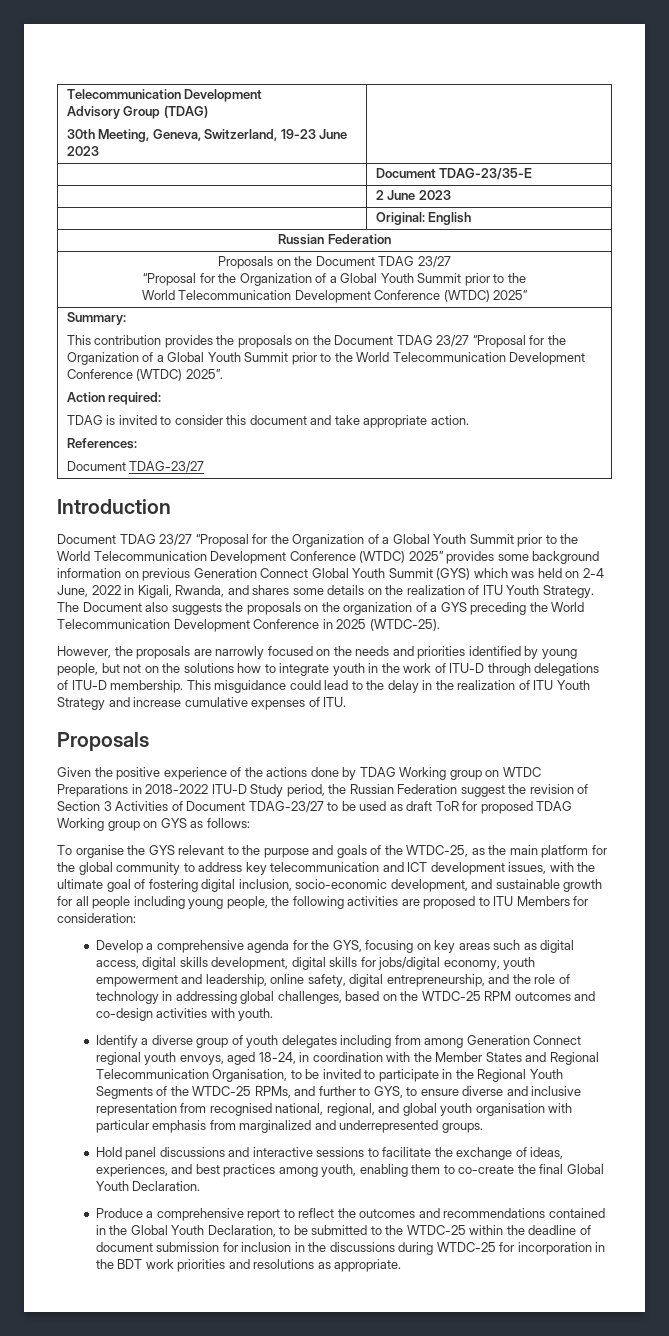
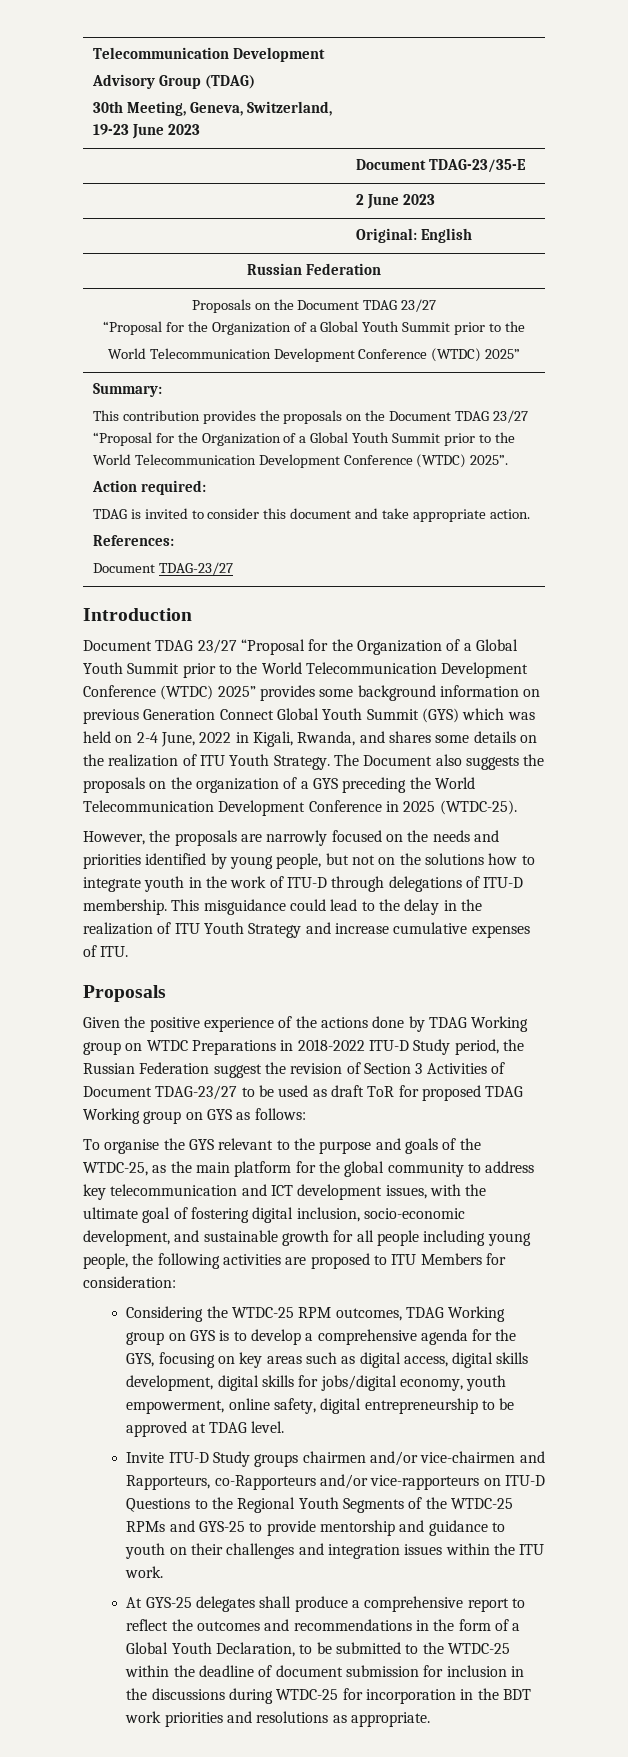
- Develop a comprehensive agenda for the GYS, focusing on key areas such as digital access, digital skills development, digital skills for jobs/digital economy, youth empowerment and leadership, online safety, digital entrepreneurship, and the role of technology in addressing global challenges, based on the WTDC-25 RPM outcomes and co-design activities with youth.
- Identify a diverse group of youth delegates including from among Generation Connect regional youth envoys, aged 18-24, in coordination with the Member States and Regional Telecommunication Organisation, to be invited to participate in the Regional Youth Segments of the WTDC-25 RPMs, and further to GYS, to ensure diverse and inclusive representation from recognised national, regional, and global youth organisation with particular emphasis from marginalized and underrepresented groups.
- Hold panel discussions and interactive sessions to facilitate the exchange of ideas, experiences, and best practices among youth, enabling them to co-create the final Global Youth Declaration.
- Produce a comprehensive report to reflect the outcomes and recommendations contained in the Global Youth Declaration, to be submitted to the WTDC-25 within the deadline of document submission for inclusion in the discussions during WTDC-25 for incorporation in the BDT work priorities and resolutions as appropriate.
+ Considering the WTDC-25 RPM outcomes, TDAG Working group on GYS is to develop a comprehensive agenda for the GYS, focusing on key areas such as digital access, digital skills development, digital skills for jobs/digital economy, youth empowerment, online safety, digital entrepreneurship to be approved at TDAG level.
+ Invite ITU-D Study groups chairmen and/or vice-chairmen and Rapporteurs, co-Rapporteurs and/or vice-rapporteurs on ITU-D Questions to the Regional Youth Segments of the WTDC-25 RPMs and GYS-25 to provide mentorship and guidance to youth on their challenges and integration issues within the ITU work.
+ At GYS-25 delegates shall produce a comprehensive report to reflect the outcomes and recommendations in the form of a Global Youth Declaration, to be submitted to the WTDC-25 within the deadline of document submission for inclusion in the discussions during WTDC-25 for incorporation in the BDT work priorities and resolutions as appropriate.

